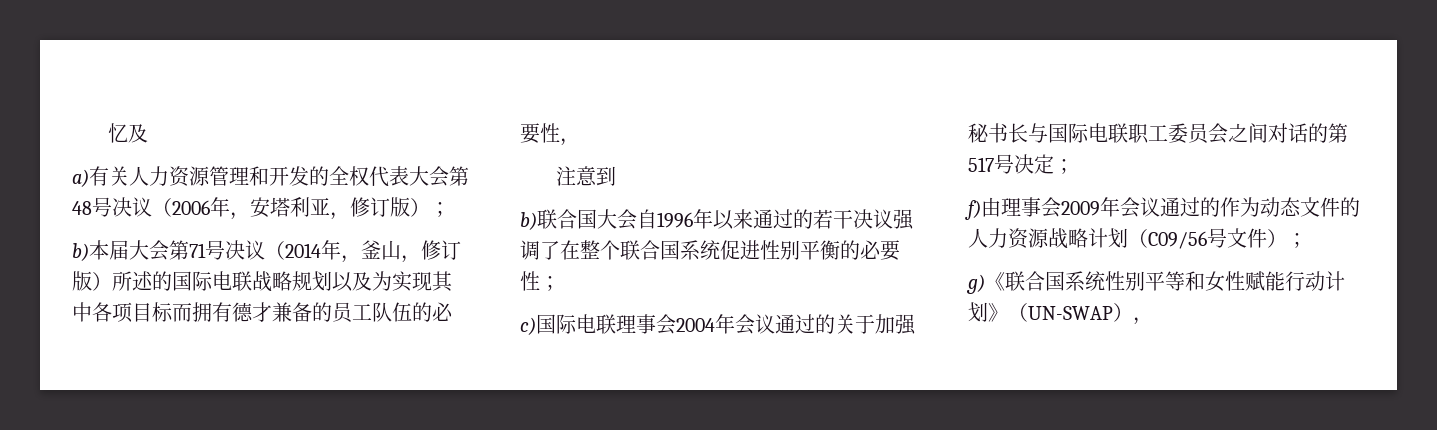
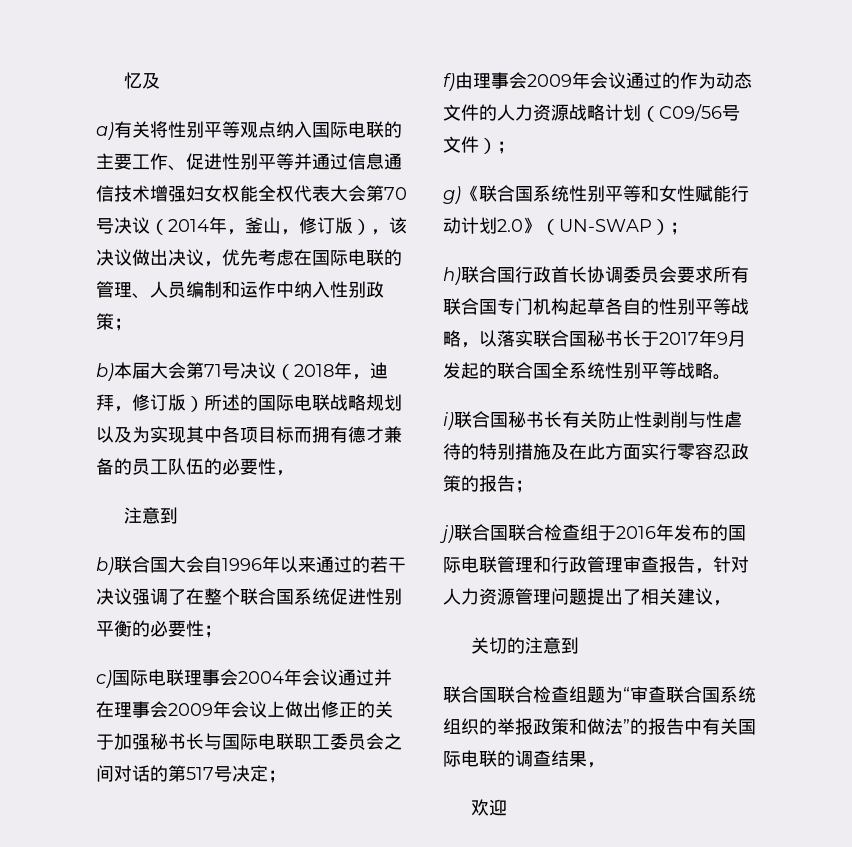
- a)有关人力资源管理和开发的全权代表大会第48号决议（2006年，安塔利亚，修订版）；
+ a)有关将性别平等观点纳入国际电联的主要工作、促进性别平等并通过信息通信技术增强妇女权能全权代表大会第70号决议（2014年，釜山，修订版），该决议做出决议，优先考虑在国际电联的管理、人员编制和运作中纳入性别政策；
- b)本届大会第71号决议（2014年，釜山，修订版）所述的国际电联战略规划以及为实现其中各项目标而拥有德才兼备的员工队伍的必要性，
+ b)本届大会第71号决议（2018年，迪拜，修订版）所述的国际电联战略规划以及为实现其中各项目标而拥有德才兼备的员工队伍的必要性，
- c)国际电联理事会2004年会议通过的关于加强秘书长与国际电联职工委员会之间对话的第517号决定；
+ c)国际电联理事会2004年会议通过并在理事会2009年会议上做出修正的关于加强秘书长与国际电联职工委员会之间对话的第517号决定；
- g)《联合国系统性别平等和女性赋能行动计划》（UN-SWAP），
+ g)《联合国系统性别平等和女性赋能行动计划2.0》（UN-SWAP）；
+ h)联合国行政首长协调委员会要求所有联合国专门机构起草各自的性别平等战略，以落实联合国秘书长于2017年9月发起的联合国全系统性别平等战略。
+ i)联合国秘书长有关防止性剥削与性虐待的特别措施及在此方面实行零容忍政策的报告；
+ j)联合国联合检查组于2016年发布的国际电联管理和行政管理审查报告，针对人力资源管理问题提出了相关建议，
+ 关切的注意到
+ 联合国联合检查组题为“审查联合国系统组织的举报政策和做法”的报告中有关国际电联的调查结果，
+ 欢迎

